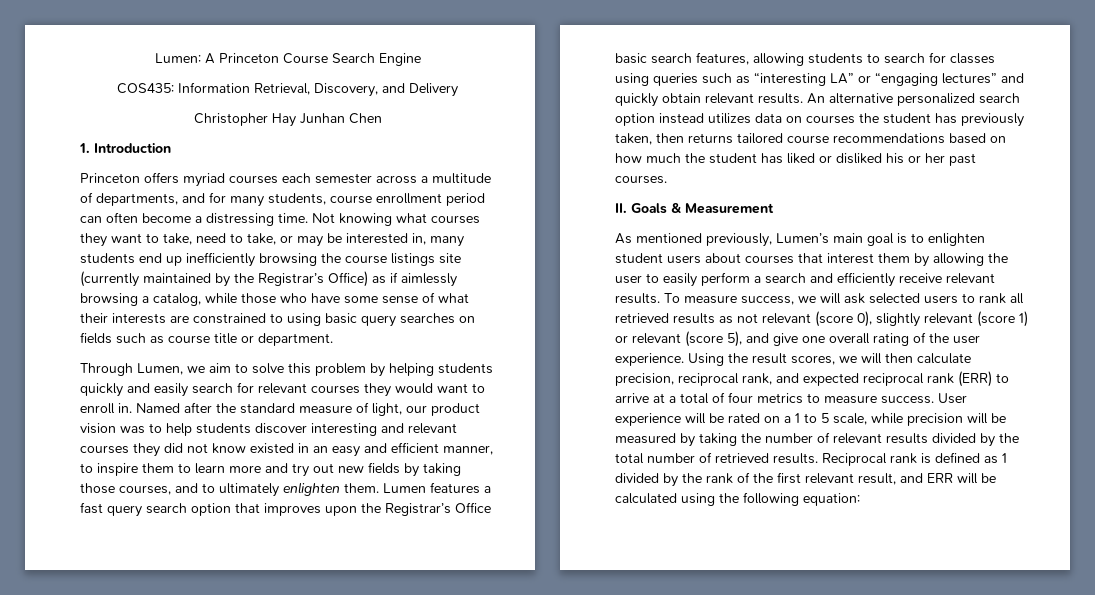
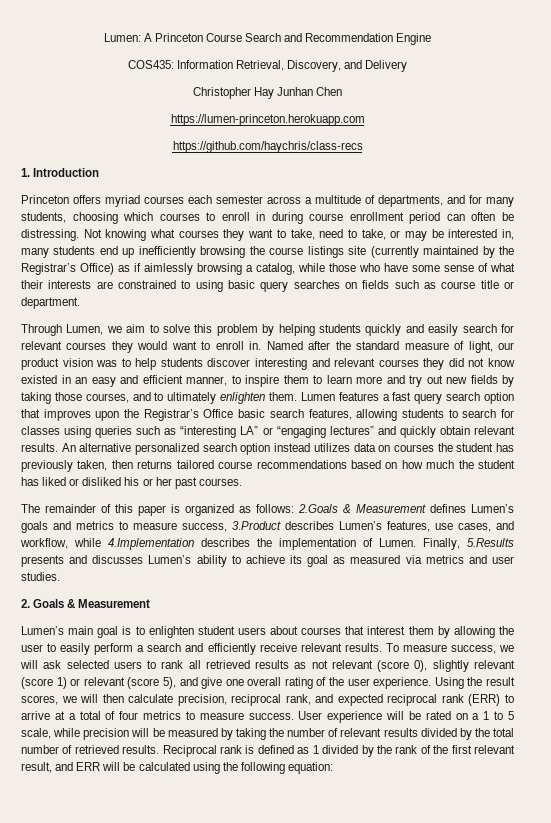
- Lumen: A Princeton Course Search Engine
+ Lumen: A Princeton Course Search and Recommendation Engine
+ https://lumen-princeton.herokuapp.com
+ https://github.com/haychris/class-recs
- Princeton offers myriad courses each semester across a multitude of departments, and for many students, course enrollment period can often become a distressing time.
+ Princeton offers myriad courses each semester across a multitude of departments, and for many students, choosing which courses to enroll in during course enrollment period can often be distressing.
- II. Goals & Measurement
+ The remainder of this paper is organized as follows: 2.Goals & Measurement defines Lumen’s goals and metrics to measure success, 3.Product describes Lumen’s features, use cases, and workflow, while 4.Implementation describes the implementation of Lumen. Finally, 5.Results presents and discusses Lumen’s ability to achieve its goal as measured via metrics and user studies.
+ 2. Goals & Measurement
- As mentioned previously, Lumen’s main goal is to enlighten student users about courses that interest them by allowing the user to easily perform a search and efficiently receive relevant results.
+ Lumen’s main goal is to enlighten student users about courses that interest them by allowing the user to easily perform a search and efficiently receive relevant results.

